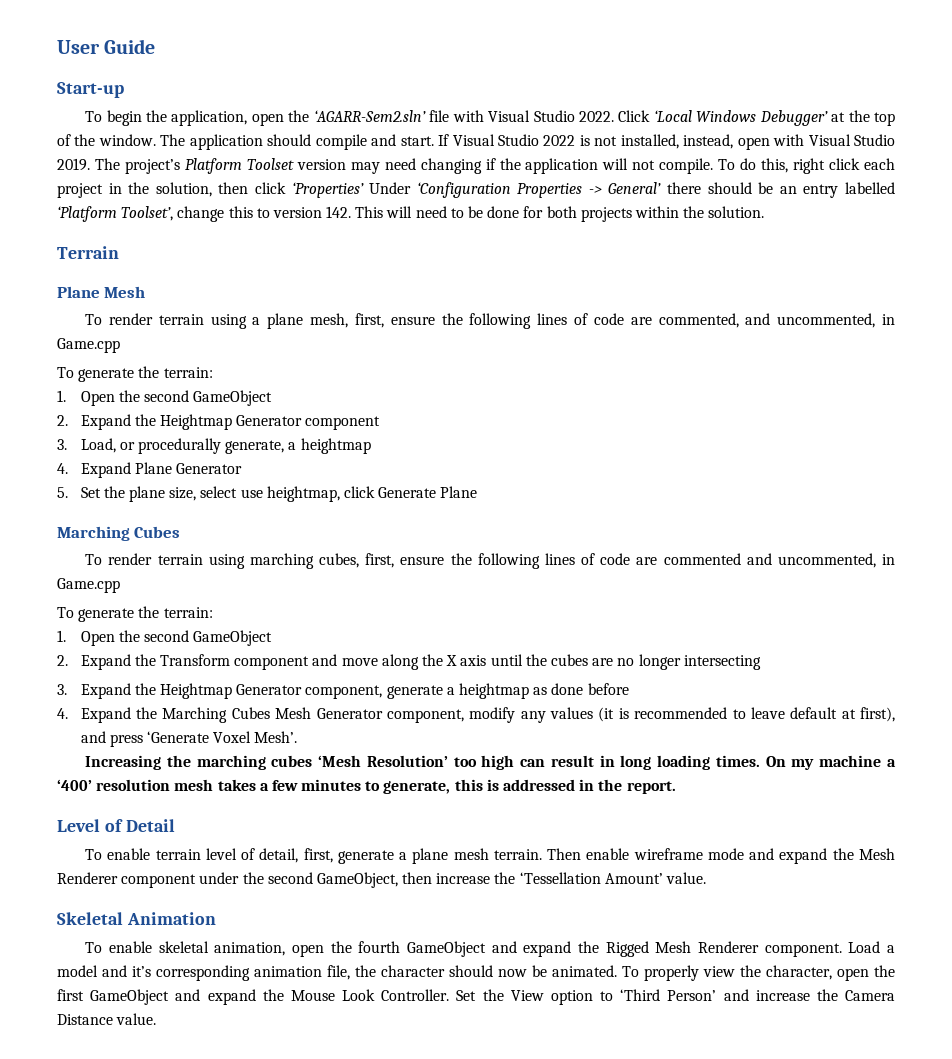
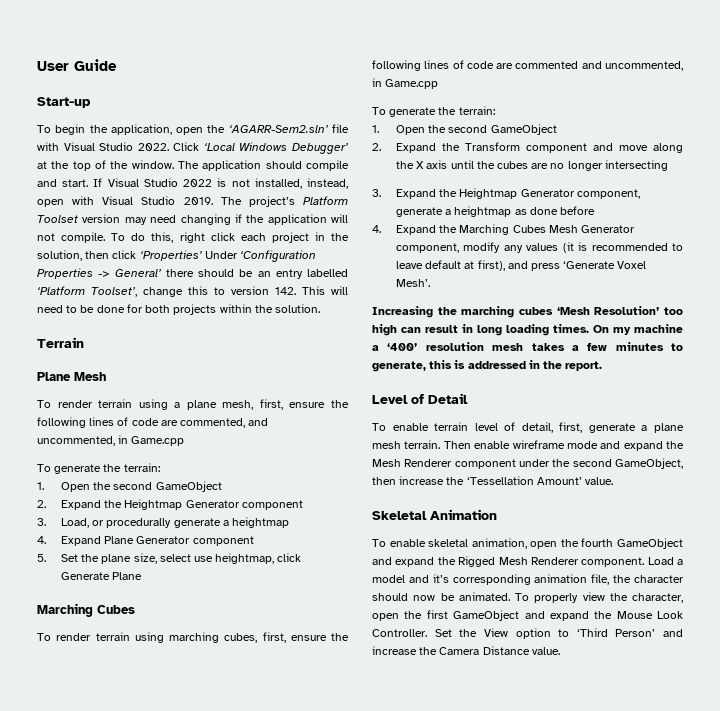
- 3. Load, or procedurally generate, a heightmap
+ 3. Load, or procedurally generate a heightmap
- 4. Expand Plane Generator
+ 4. Expand Plane Generator component

